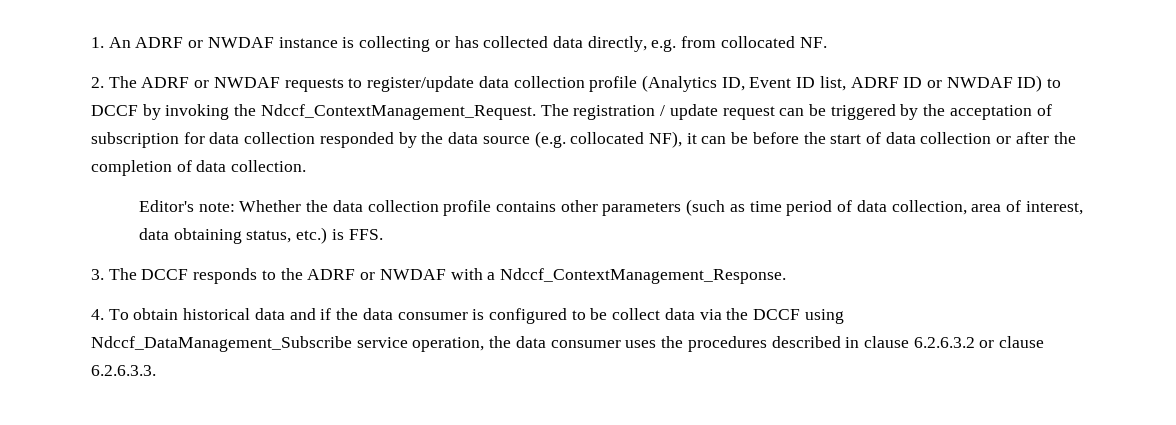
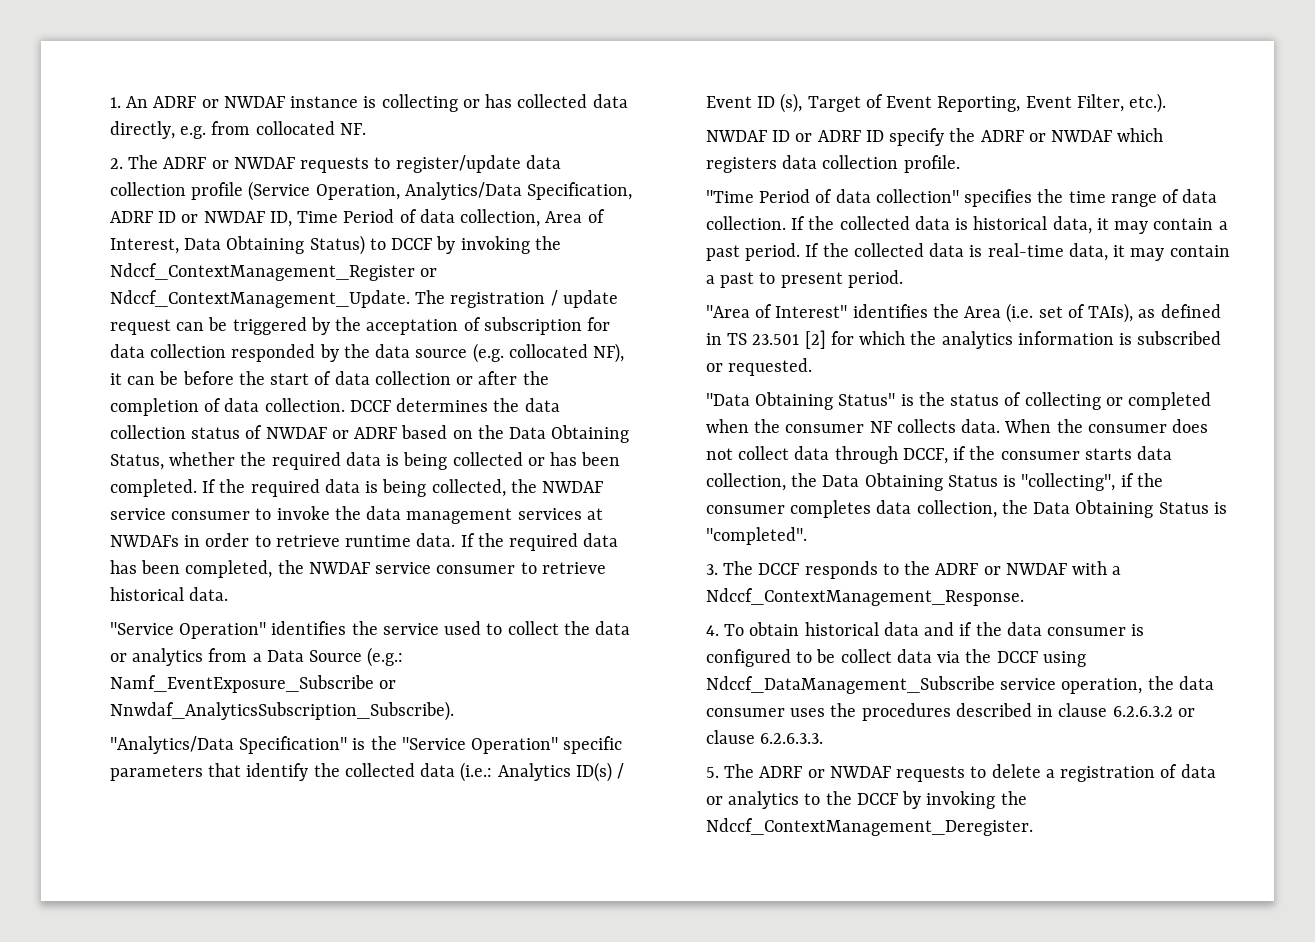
- 2. The ADRF or NWDAF requests to register/update data collection profile (Analytics ID, Event ID list, ADRF ID or NWDAF ID) to DCCF by invoking the Ndccf_ContextManagement_Request.
+ 2. The ADRF or NWDAF requests to register/update data collection profile (Service Operation, Analytics/Data Specification, ADRF ID or NWDAF ID, Time Period of data collection, Area of Interest, Data Obtaining Status) to DCCF by invoking the Ndccf_ContextManagement_Register or Ndccf_ContextManagement_Update.
- The registration / update request can be triggered by the acceptation of subscription for data collection responded by the data source (e.g. collocated NF), it can be before the start of data collection or after the completion of data collection.
- Editor's note: Whether the data collection profile contains other parameters (such as time period of data collection, area of interest, data obtaining status, etc.) is FFS.
+ The registration / update request can be triggered by the acceptation of subscription for data collection responded by the data source (e.g. collocated NF), it can be before the start of data collection or after the completion of data collection. DCCF determines the data collection status of NWDAF or ADRF based on the Data Obtaining Status, whether the required data is being collected or has been completed. If the required data is being collected, the NWDAF service consumer to invoke the data management services at NWDAFs in order to retrieve runtime data. If the required data has been completed, the NWDAF service consumer to retrieve historical data.
+ "Service Operation" identifies the service used to collect the data or analytics from a Data Source (e.g.: Namf_EventExposure_Subscribe or Nnwdaf_AnalyticsSubscription_Subscribe).
+ "Analytics/Data Specification" is the "Service Operation" specific parameters that identify the collected data (i.e.: Analytics ID(s) / Event ID (s), Target of Event Reporting, Event Filter, etc.).
+ NWDAF ID or ADRF ID specify the ADRF or NWDAF which registers data collection profile.
+ "Time Period of data collection" specifies the time range of data collection. If the collected data is historical data, it may contain a past period. If the collected data is real-time data, it may contain a past to present period.
+ "Area of Interest" identifies the Area (i.e. set of TAIs), as defined in TS 23.501 [2] for which the analytics information is subscribed or requested.
+ "Data Obtaining Status" is the status of collecting or completed when the consumer NF collects data. When the consumer does not collect data through DCCF, if the consumer starts data collection, the Data Obtaining Status is "collecting", if the consumer completes data collection, the Data Obtaining Status is "completed".
+ 5. The ADRF or NWDAF requests to delete a registration of data or analytics to the DCCF by invoking the Ndccf_ContextManagement_Deregister.

